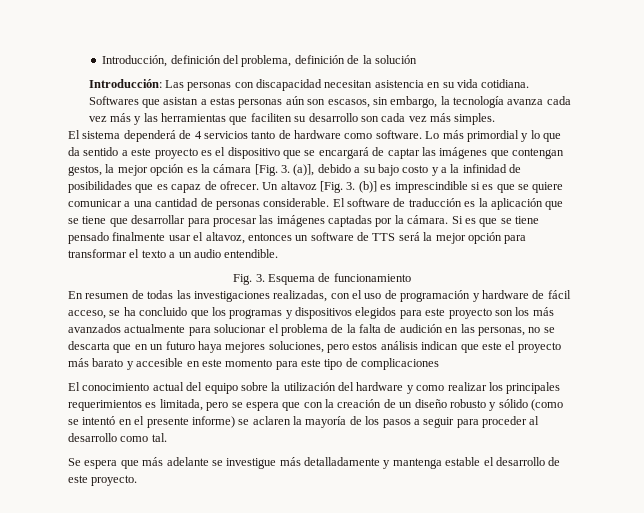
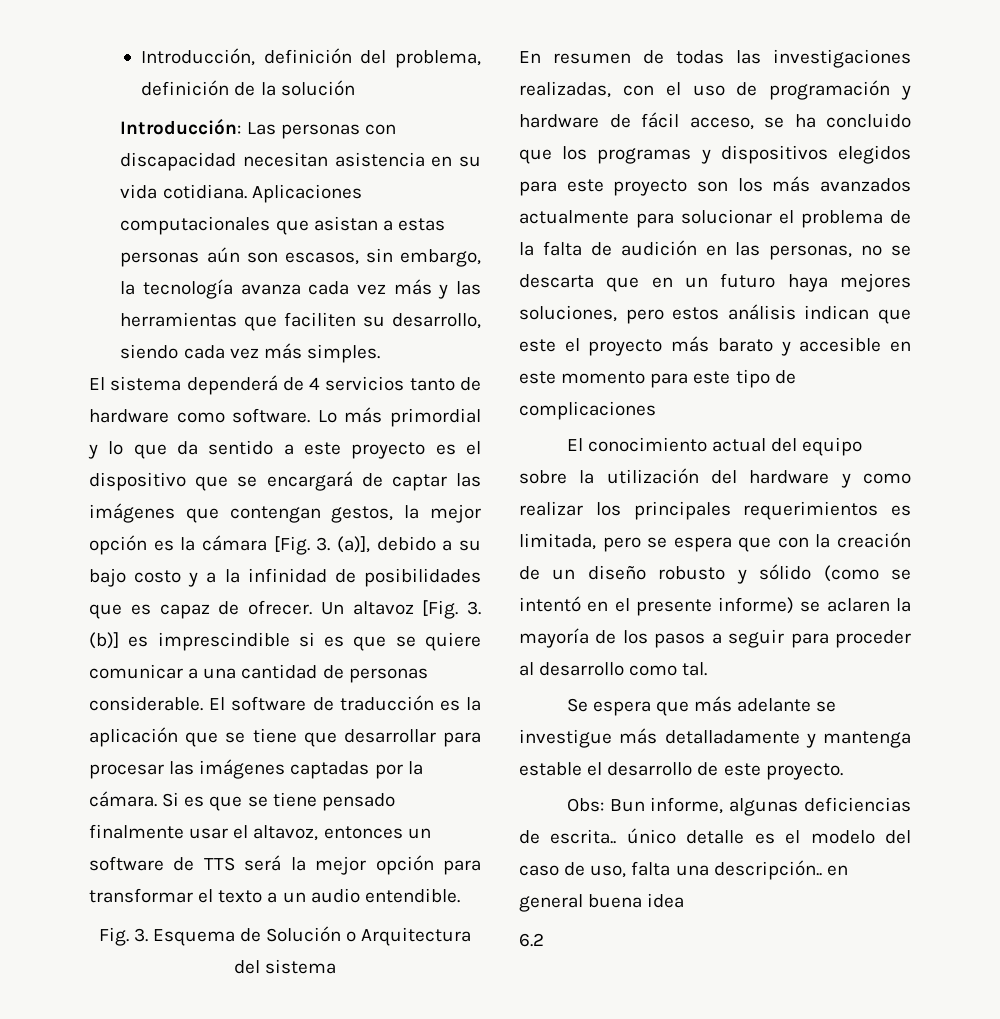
- Softwares que asistan a estas personas aún son escasos, sin embargo, la tecnología avanza cada vez más y las herramientas que faciliten su desarrollo son cada vez más simples.
+ Aplicaciones computacionales que asistan a estas personas aún son escasos, sin embargo, la tecnología avanza cada vez más y las herramientas que faciliten su desarrollo, siendo cada vez más simples.
- Fig. 3. Esquema de funcionamiento
+ Fig. 3. Esquema de Solución o Arquitectura del sistema
+ Obs: Bun informe, algunas deficiencias de escrita.. único detalle es el modelo del caso de uso, falta una descripción.. en general buena idea
+ 6.2

